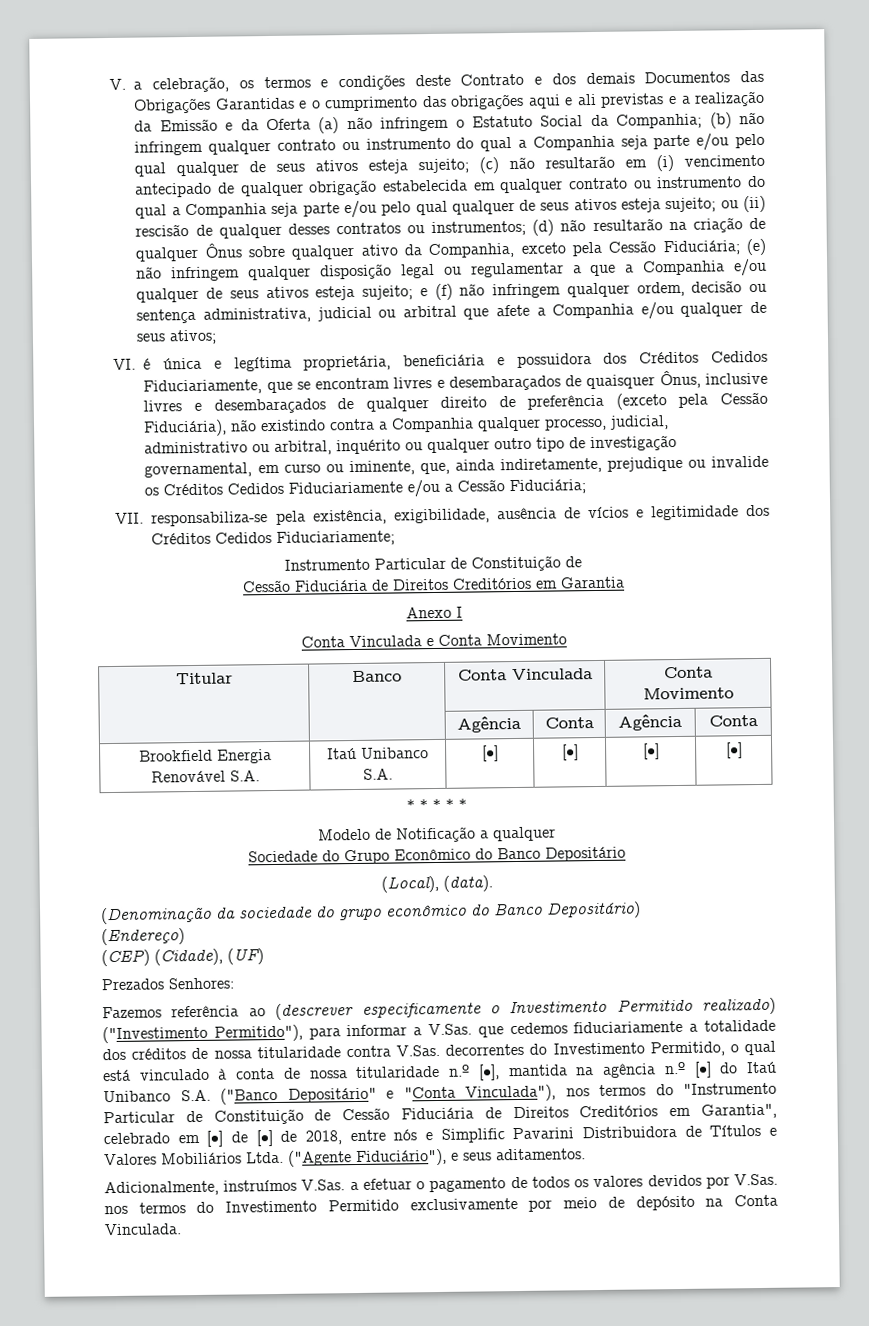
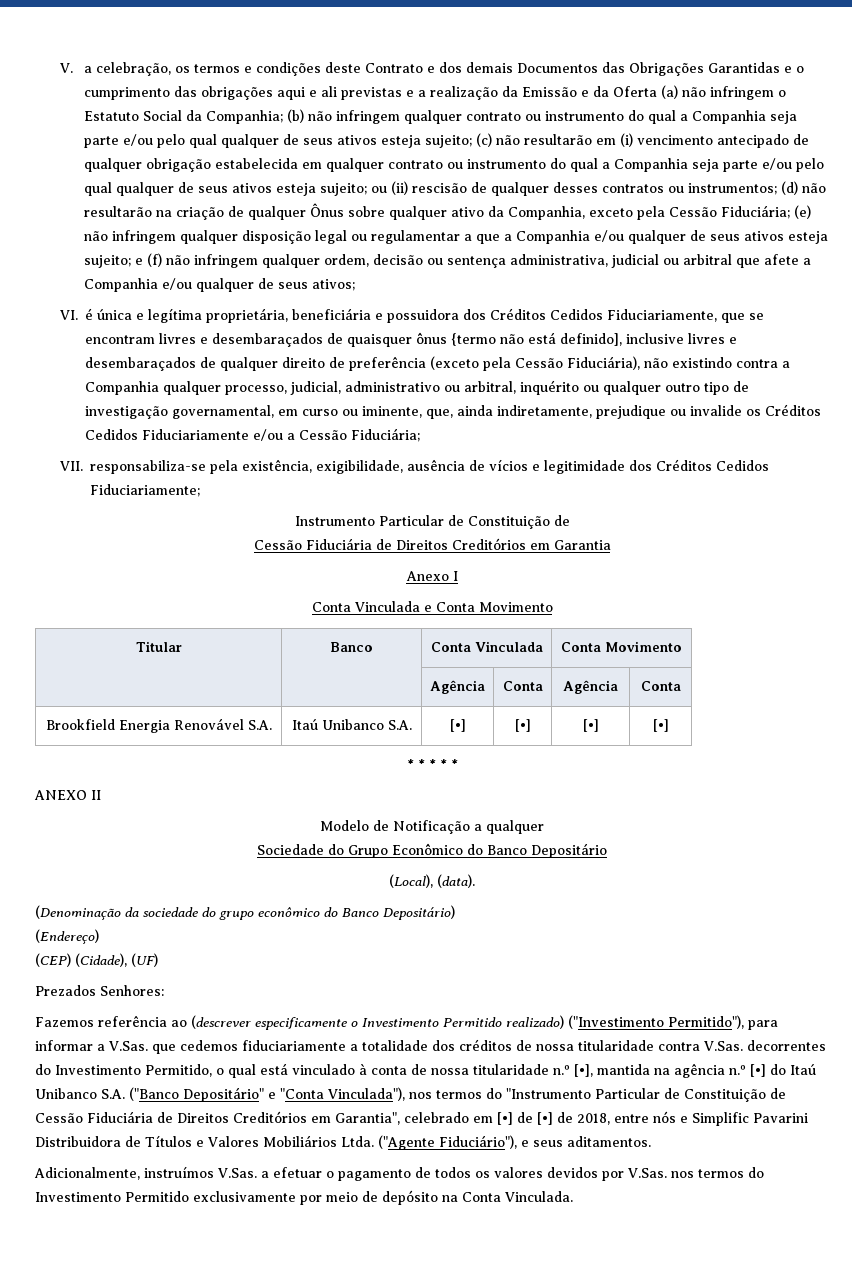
- VI. é única e legítima proprietária, beneficiária e possuidora dos Créditos Cedidos Fiduciariamente, que se encontram livres e desembaraçados de quaisquer Ônus, inclusive livres e desembaraçados de qualquer direito de preferência (exceto pela Cessão Fiduciária), não existindo contra a Companhia qualquer processo, judicial, administrativo ou arbitral, inquérito ou qualquer outro tipo de investigação governamental, em curso ou iminente, que, ainda indiretamente, prejudique ou invalide os Créditos Cedidos Fiduciariamente e/ou a Cessão Fiduciária;
+ VI. é única e legítima proprietária, beneficiária e possuidora dos Créditos Cedidos Fiduciariamente, que se encontram livres e desembaraçados de quaisquer ônus {termo não está definido], inclusive livres e desembaraçados de qualquer direito de preferência (exceto pela Cessão Fiduciária), não existindo contra a Companhia qualquer processo, judicial, administrativo ou arbitral, inquérito ou qualquer outro tipo de investigação governamental, em curso ou iminente, que, ainda indiretamente, prejudique ou invalide os Créditos Cedidos Fiduciariamente e/ou a Cessão Fiduciária;
+ ANEXO II

